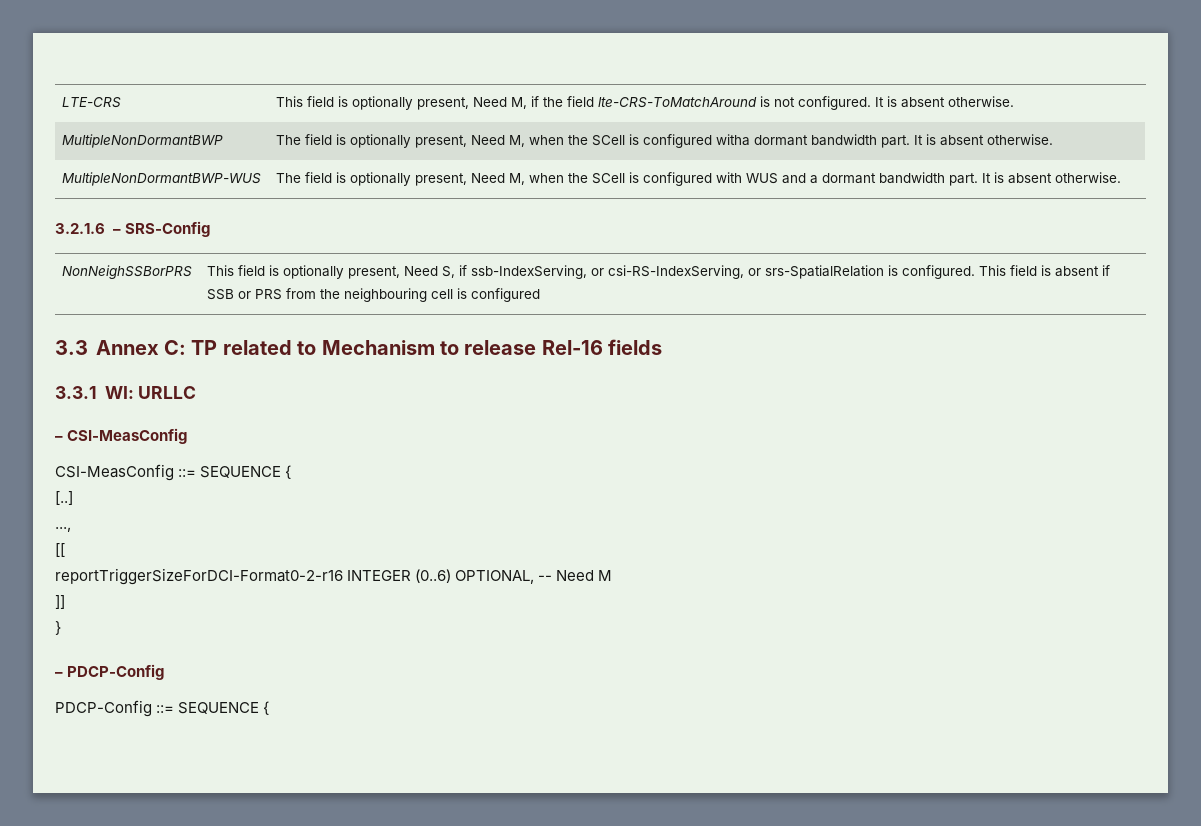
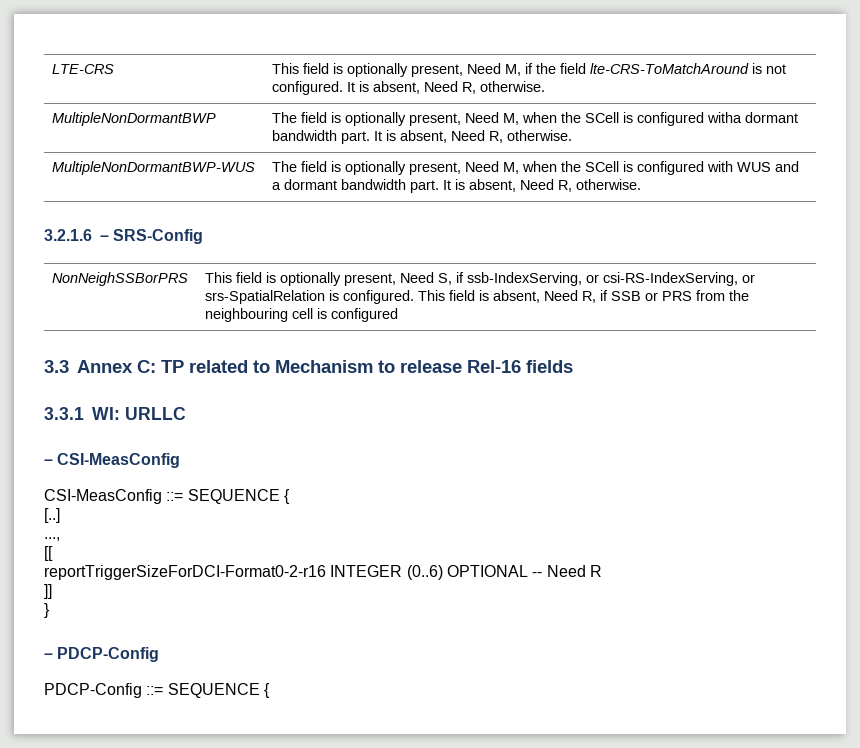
- LTE-CRS | This field is optionally present, Need M, if the field lte-CRS-ToMatchAround is not configured. It is absent otherwise.
+ LTE-CRS | This field is optionally present, Need M, if the field lte-CRS-ToMatchAround is not configured. It is absent, Need R, otherwise.
- MultipleNonDormantBWP | The field is optionally present, Need M, when the SCell is configured witha dormant bandwidth part. It is absent otherwise.
+ MultipleNonDormantBWP | The field is optionally present, Need M, when the SCell is configured witha dormant bandwidth part. It is absent, Need R, otherwise.
- MultipleNonDormantBWP-WUS | The field is optionally present, Need M, when the SCell is configured with WUS and a dormant bandwidth part. It is absent otherwise.
+ MultipleNonDormantBWP-WUS | The field is optionally present, Need M, when the SCell is configured with WUS and a dormant bandwidth part. It is absent, Need R, otherwise.
- NonNeighSSBorPRS | This field is optionally present, Need S, if ssb-IndexServing, or csi-RS-IndexServing, or srs-SpatialRelation is configured. This field is absent if SSB or PRS from the neighbouring cell is configured
+ NonNeighSSBorPRS | This field is optionally present, Need S, if ssb-IndexServing, or csi-RS-IndexServing, or srs-SpatialRelation is configured. This field is absent, Need R, if SSB or PRS from the neighbouring cell is configured
- reportTriggerSizeForDCI-Format0-2-r16 INTEGER (0..6) OPTIONAL, -- Need M
+ reportTriggerSizeForDCI-Format0-2-r16 INTEGER (0..6) OPTIONAL -- Need R

